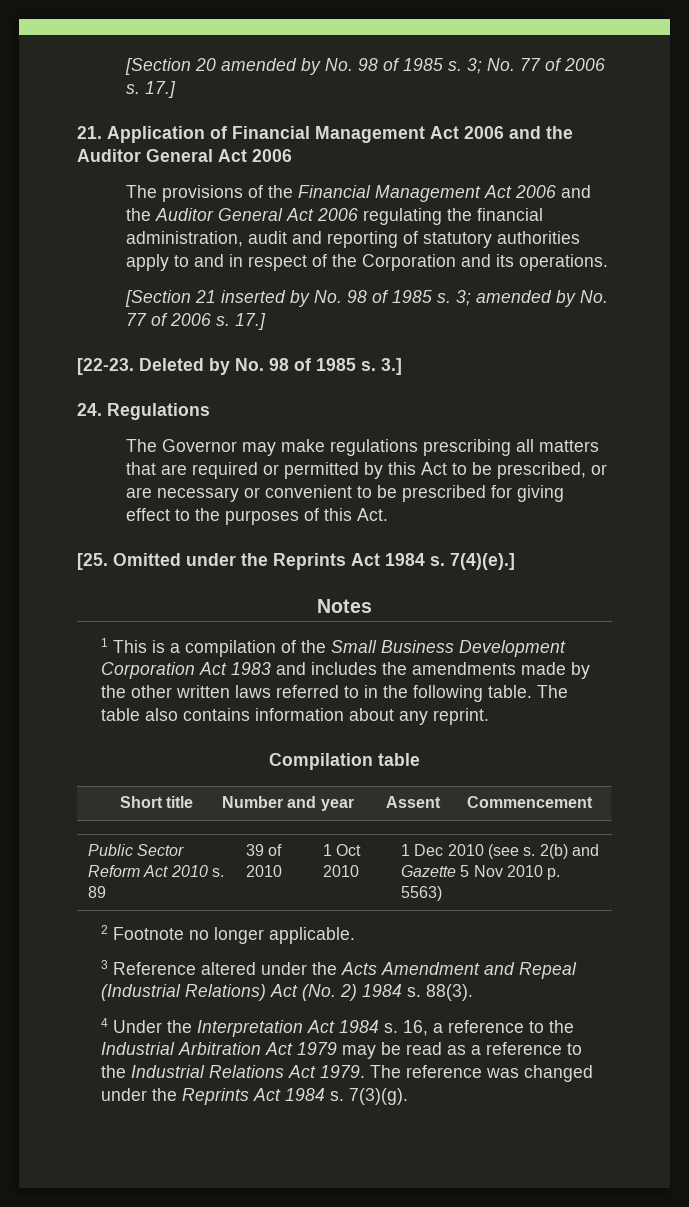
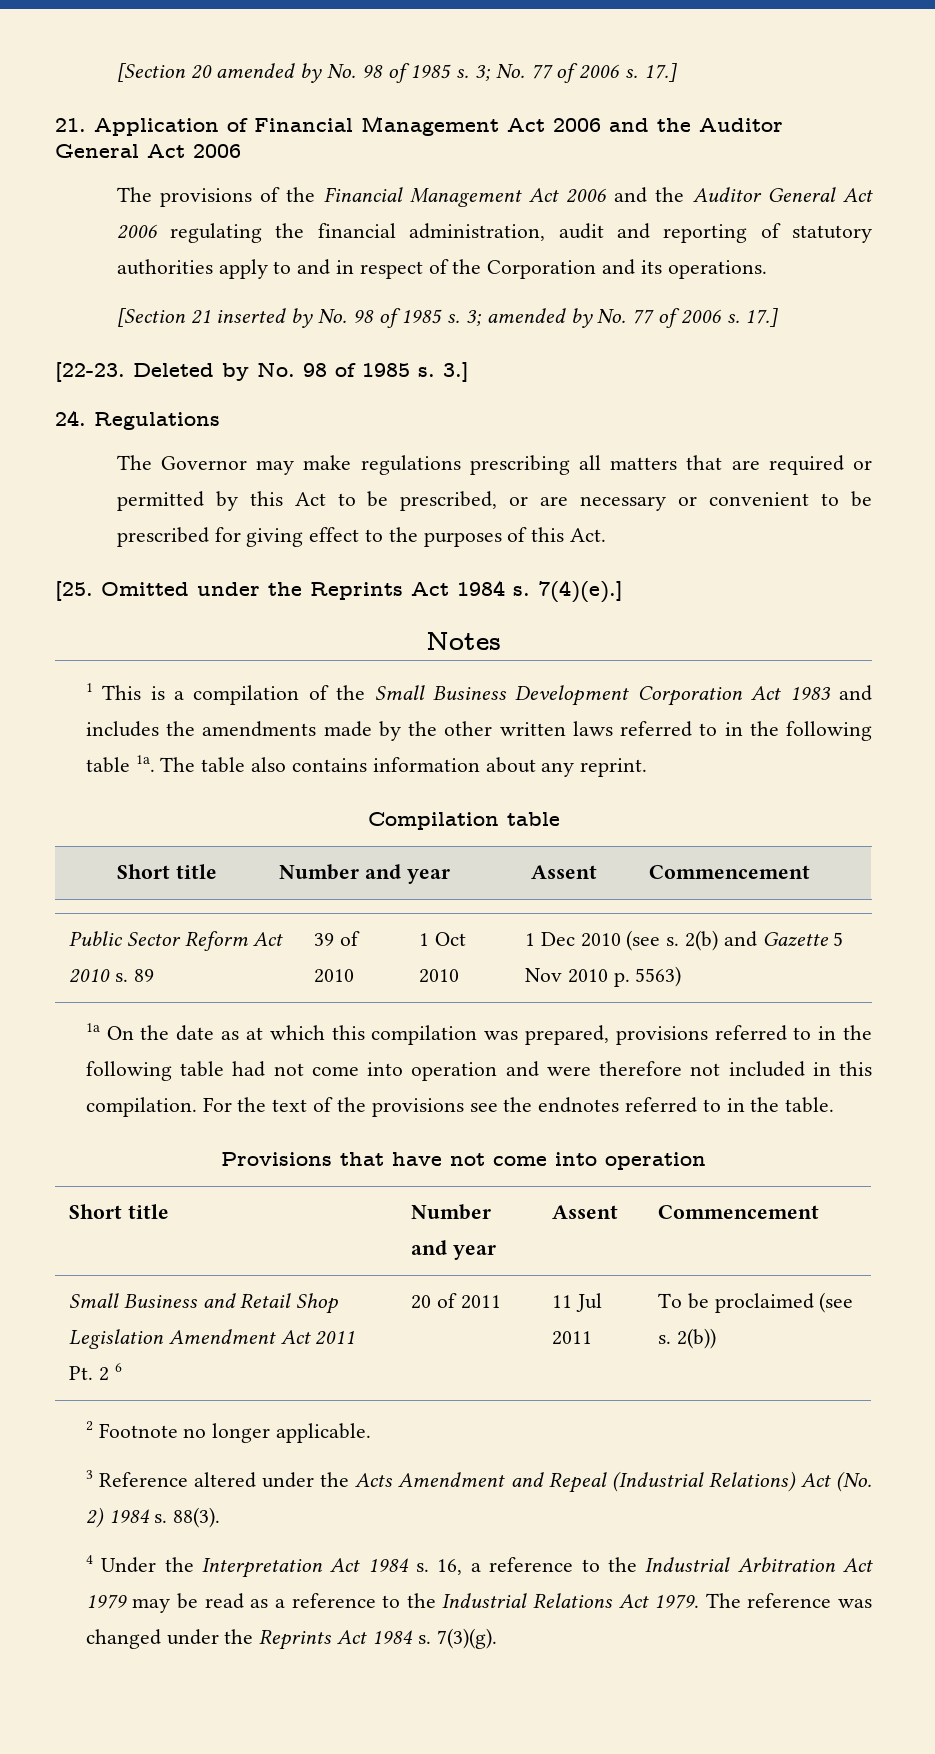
- 1 This is a compilation of the Small Business Development Corporation Act 1983 and includes the amendments made by the other written laws referred to in the following table.
+ 1 This is a compilation of the Small Business Development Corporation Act 1983 and includes the amendments made by the other written laws referred to in the following table 1a.
+ 1a On the date as at which this compilation was prepared, provisions referred to in the following table had not come into operation and were therefore not included in this compilation. For the text of the provisions see the endnotes referred to in the table.
+ Provisions that have not come into operation
+ Short title | Number and year | Assent | Commencement
+ Small Business and Retail Shop Legislation Amendment Act 2011 Pt. 2 6 | 20 of 2011 | 11 Jul 2011 | To be proclaimed (see s. 2(b))

